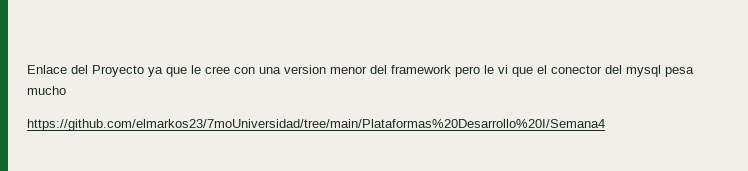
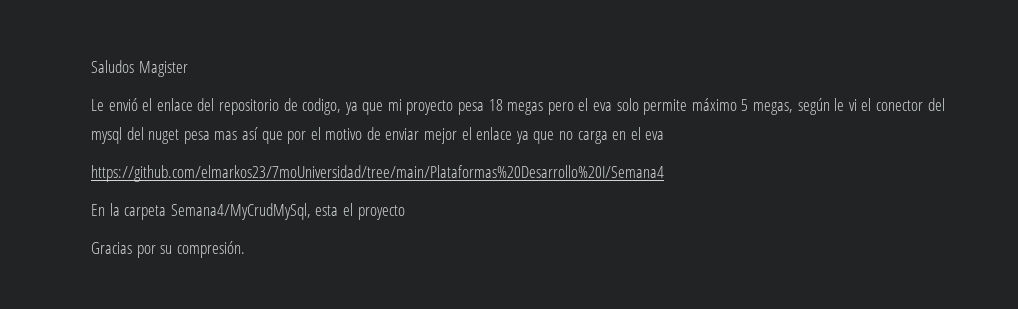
- Enlace del Proyecto ya que le cree con una version menor del framework pero le vi que el conector del mysql pesa mucho
+ Saludos Magister
+ Le envió el enlace del repositorio de codigo, ya que mi proyecto pesa 18 megas pero el eva solo permite máximo 5 megas, según le vi el conector del mysql del nuget pesa mas así que por el motivo de enviar mejor el enlace ya que no carga en el eva
  https://github.com/elmarkos23/7moUniversidad/tree/main/Plataformas%20Desarrollo%20I/Semana4
+ En la carpeta Semana4/MyCrudMySql, esta el proyecto
+ Gracias por su compresión.

